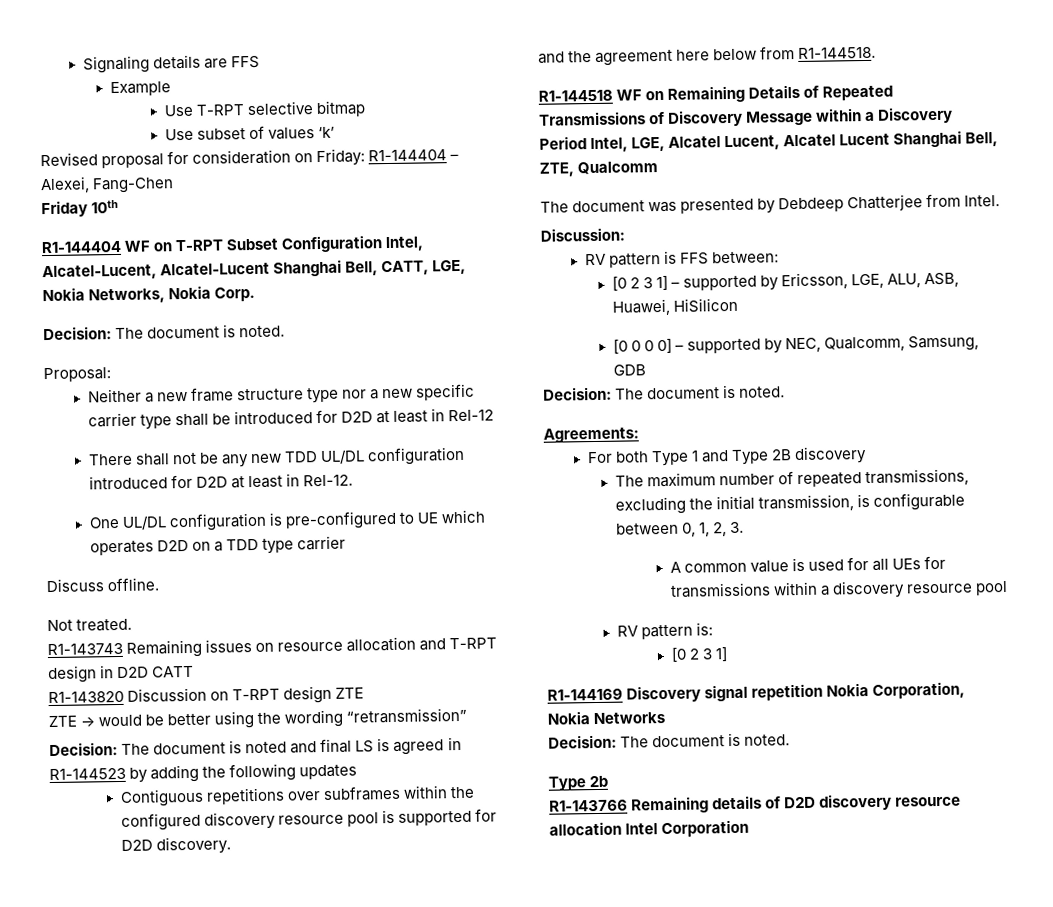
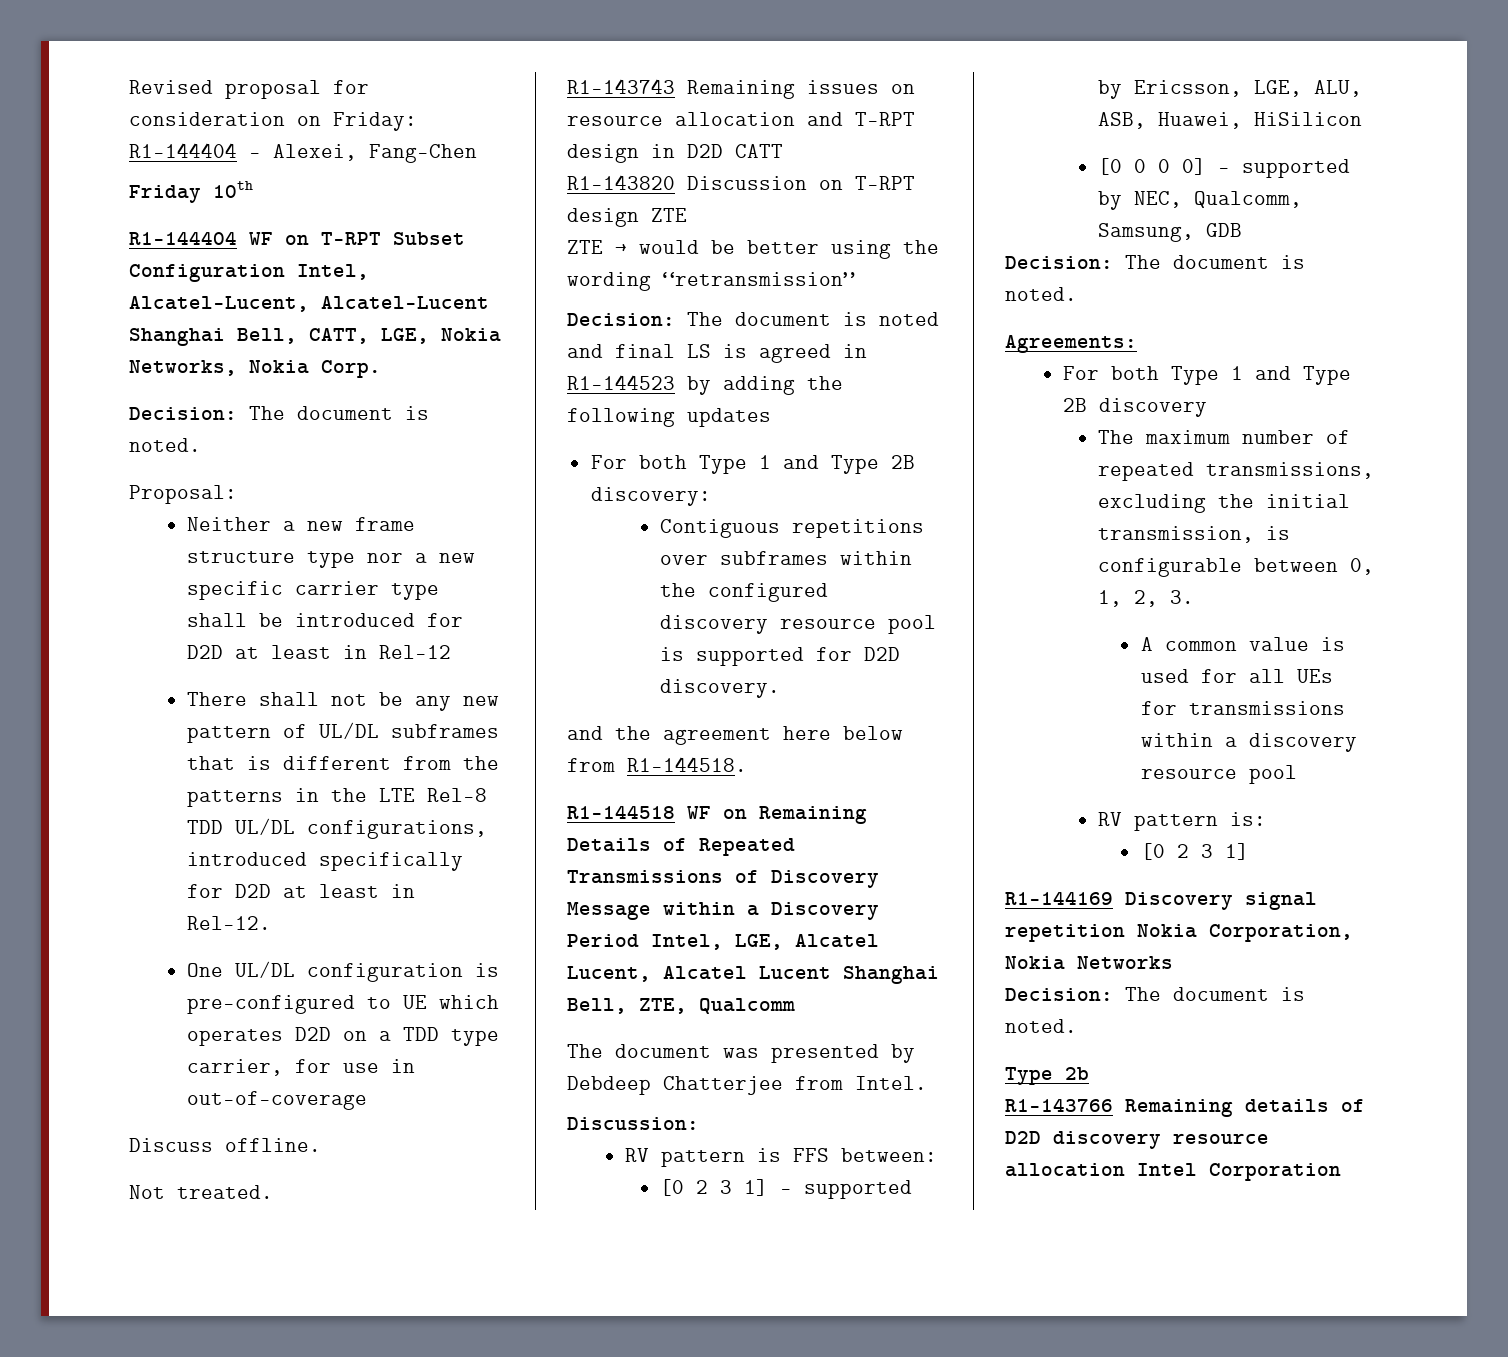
- Signaling details are FFS
- Example
- Use T-RPT selective bitmap
- Use subset of values ‘k’
- There shall not be any new TDD UL/DL configuration introduced for D2D at least in Rel-12.
+ There shall not be any new pattern of UL/DL subframes that is different from the patterns in the LTE Rel-8 TDD UL/DL configurations, introduced specifically for D2D at least in Rel-12.
- One UL/DL configuration is pre-configured to UE which operates D2D on a TDD type carrier
+ One UL/DL configuration is pre-configured to UE which operates D2D on a TDD type carrier, for use in out-of-coverage
+ For both Type 1 and Type 2B discovery:

